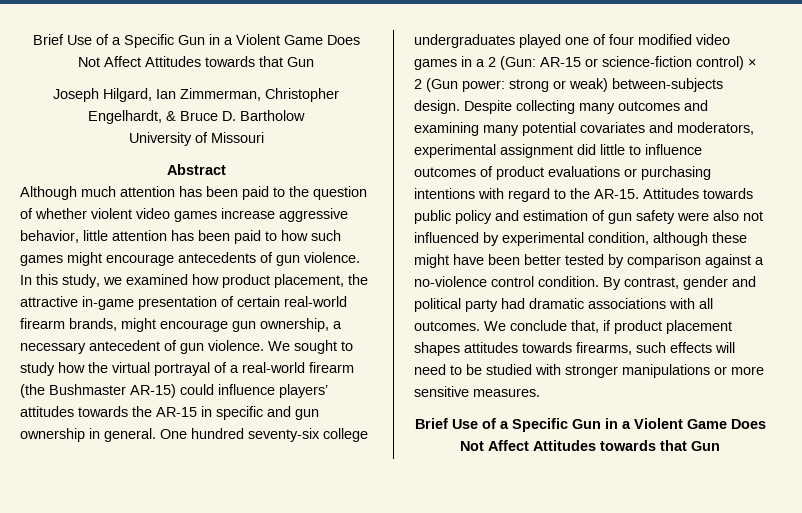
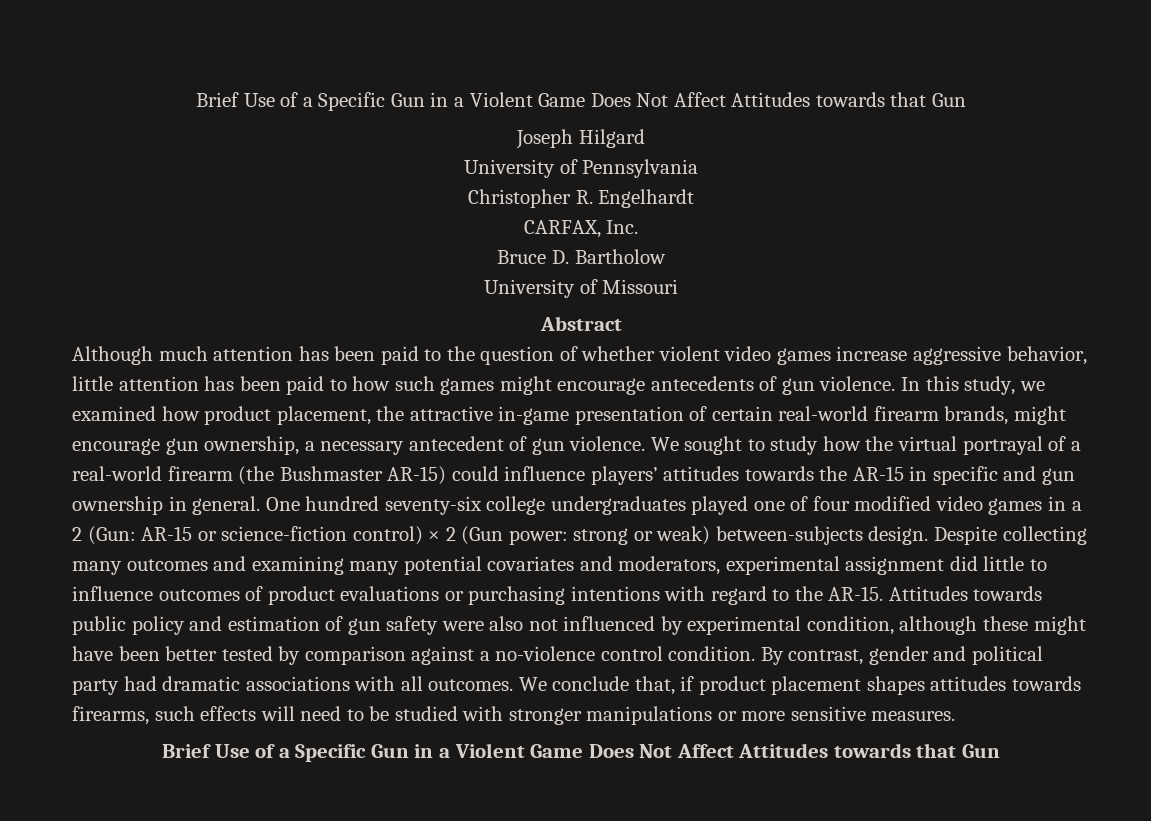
- Joseph Hilgard, Ian Zimmerman, Christopher Engelhardt, & Bruce D. Bartholow
+ Joseph Hilgard
+ University of Pennsylvania
+ Christopher R. Engelhardt
+ CARFAX, Inc.
+ Bruce D. Bartholow

